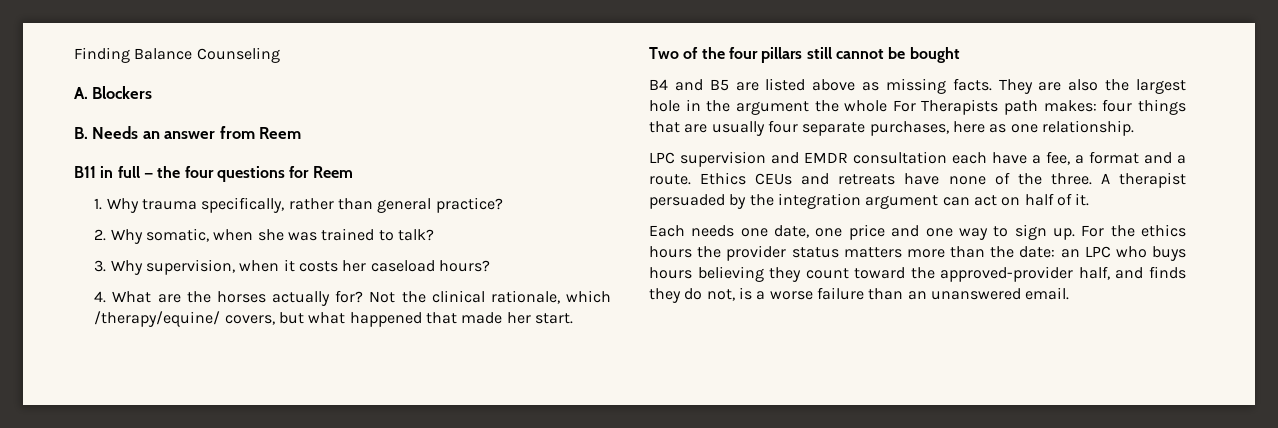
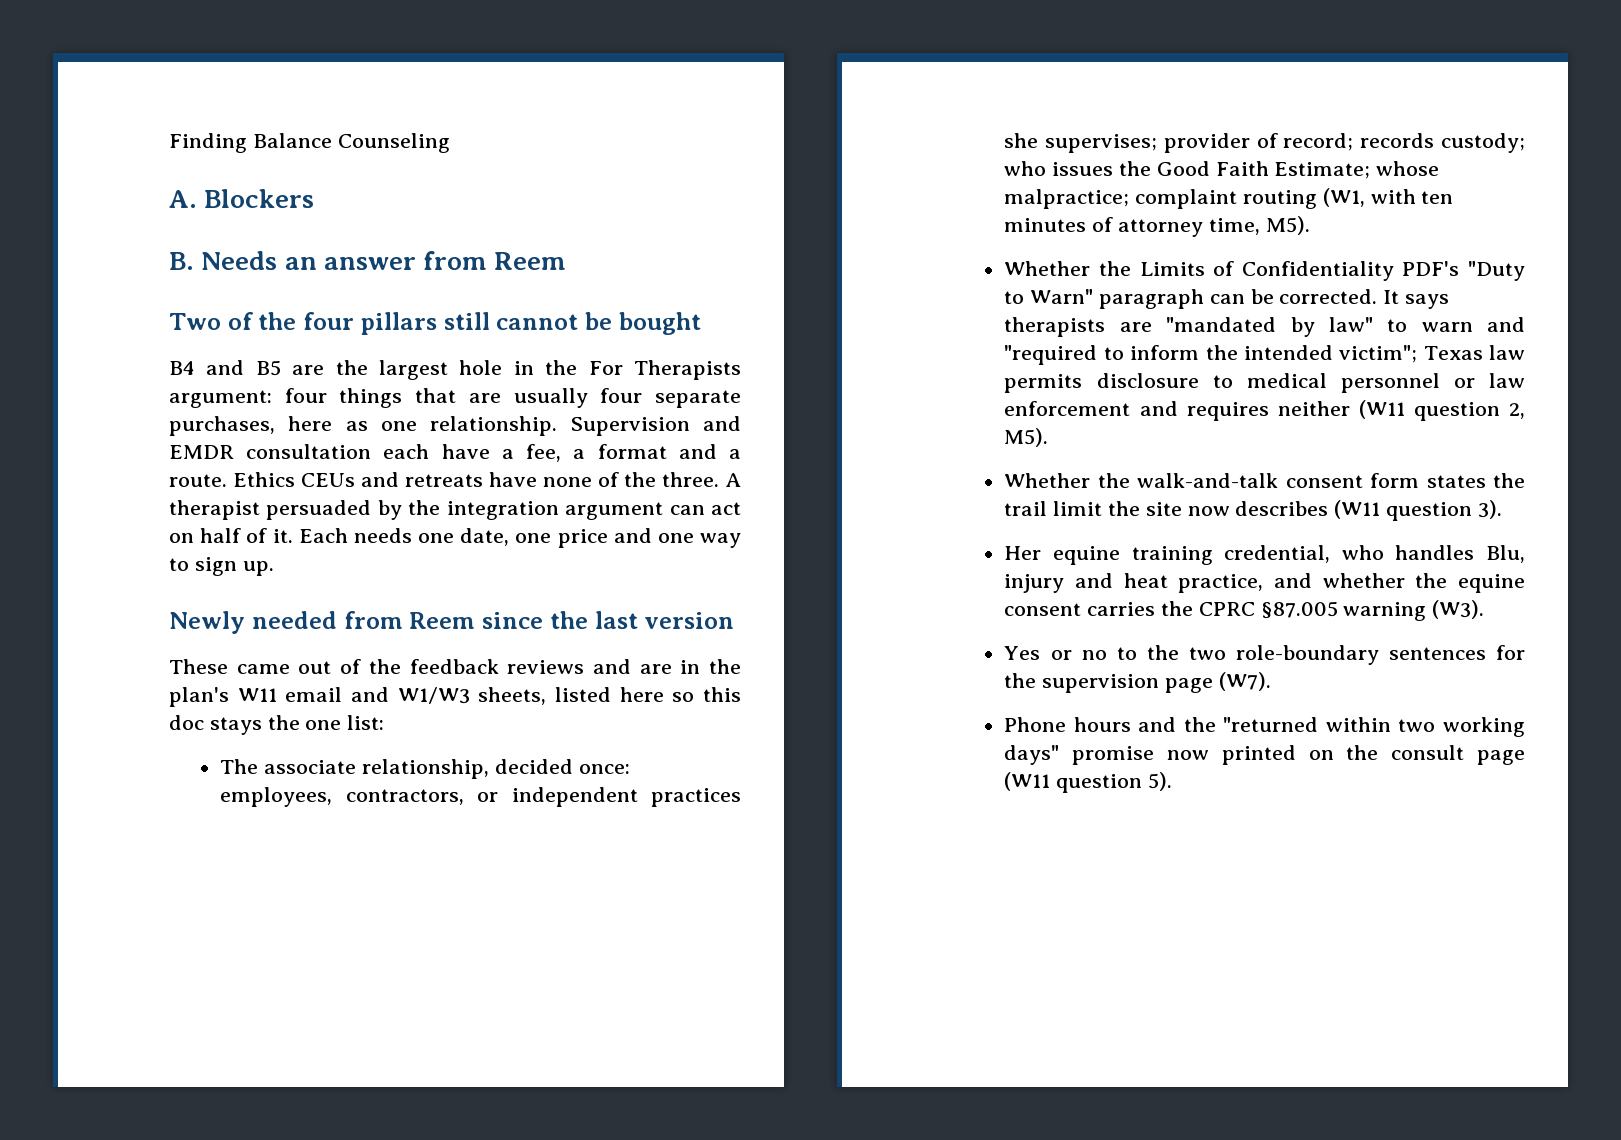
- B11 in full — the four questions for Reem
- 1. Why trauma specifically, rather than general practice?
- 2. Why somatic, when she was trained to talk?
- 3. Why supervision, when it costs her caseload hours?
- 4. What are the horses actually for? Not the clinical rationale, which /therapy/equine/ covers, but what happened that made her start.
- B4 and B5 are listed above as missing facts. They are also the largest hole in the argument the whole For Therapists path makes: four things that are usually four separate purchases, here as one relationship.
- LPC supervision and EMDR consultation each have a fee, a format and a route.
+ B4 and B5 are the largest hole in the For Therapists argument: four things that are usually four separate purchases, here as one relationship. Supervision and EMDR consultation each have a fee, a format and a route.
- A therapist persuaded by the integration argument can act on half of it.
- Each needs one date, one price and one way to sign up. For the ethics hours the provider status matters more than the date: an LPC who buys hours believing they count toward the approved-provider half, and finds they do not, is a worse failure than an unanswered email.
+ A therapist persuaded by the integration argument can act on half of it. Each needs one date, one price and one way to sign up.
+ Newly needed from Reem since the last version
+ These came out of the feedback reviews and are in the plan's W11 email and W1/W3 sheets, listed here so this doc stays the one list:
+ The associate relationship, decided once: employees, contractors, or independent practices she supervises; provider of record; records custody; who issues the Good Faith Estimate; whose malpractice; complaint routing (W1, with ten minutes of attorney time, M5).
+ Whether the Limits of Confidentiality PDF's "Duty to Warn" paragraph can be corrected. It says therapists are "mandated by law" to warn and "required to inform the intended victim"; Texas law permits disclosure to medical personnel or law enforcement and requires neither (W11 question 2, M5).
+ Whether the walk-and-talk consent form states the trail limit the site now describes (W11 question 3).
+ Her equine training credential, who handles Blu, injury and heat practice, and whether the equine consent carries the CPRC §87.005 warning (W3).
+ Yes or no to the two role-boundary sentences for the supervision page (W7).
+ Phone hours and the "returned within two working days" promise now printed on the consult page (W11 question 5).

